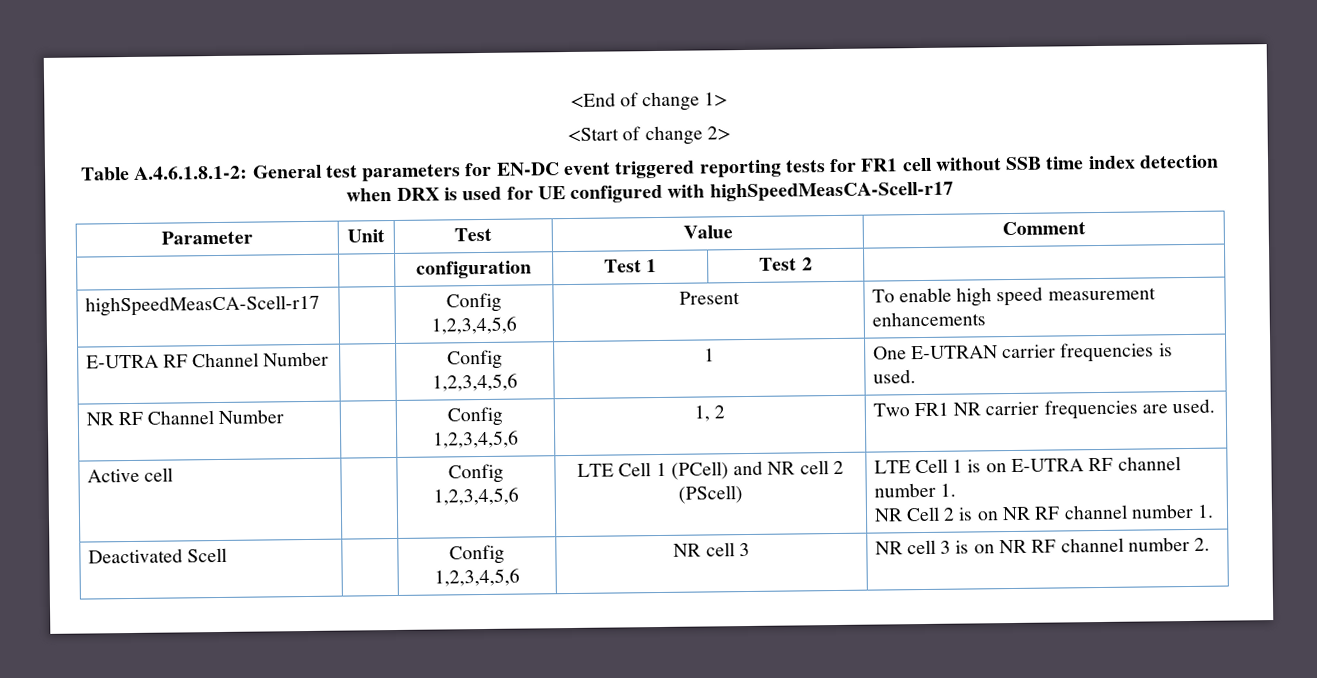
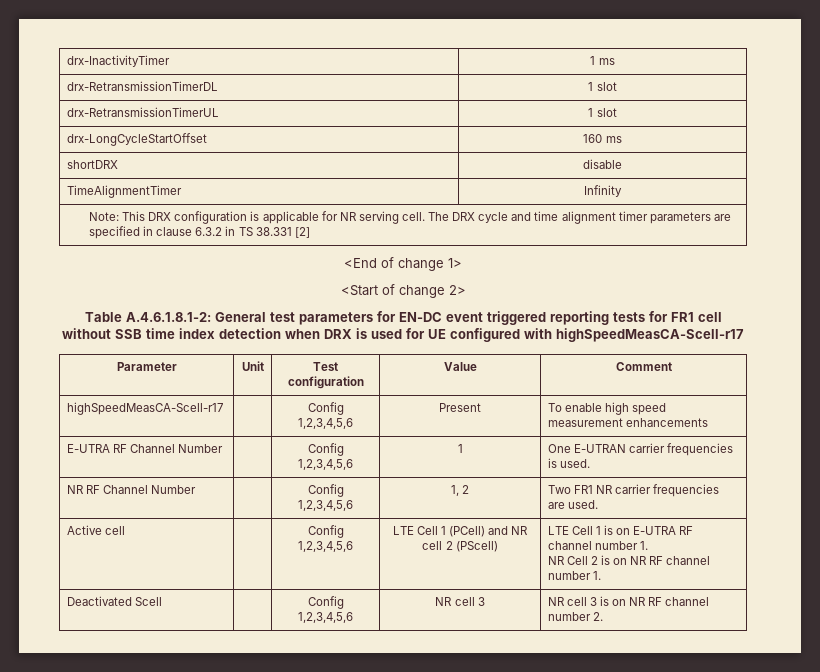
+ drx-InactivityTimer | 1 ms
+ drx-RetransmissionTimerDL | 1 slot
+ drx-RetransmissionTimerUL | 1 slot
+ drx-LongCycleStartOffset | 160 ms
+ shortDRX | disable
+ TimeAlignmentTimer | Infinity
+ Note: This DRX configuration is applicable for NR serving cell. The DRX cycle and time alignment timer parameters are specified in clause 6.3.2 in TS 38.331 [2]
- Parameter | Unit | Test | Value | Comment
+ Parameter | Unit | Test configuration | Value | Comment
- | | configuration | Test 1 | Test 2 |

